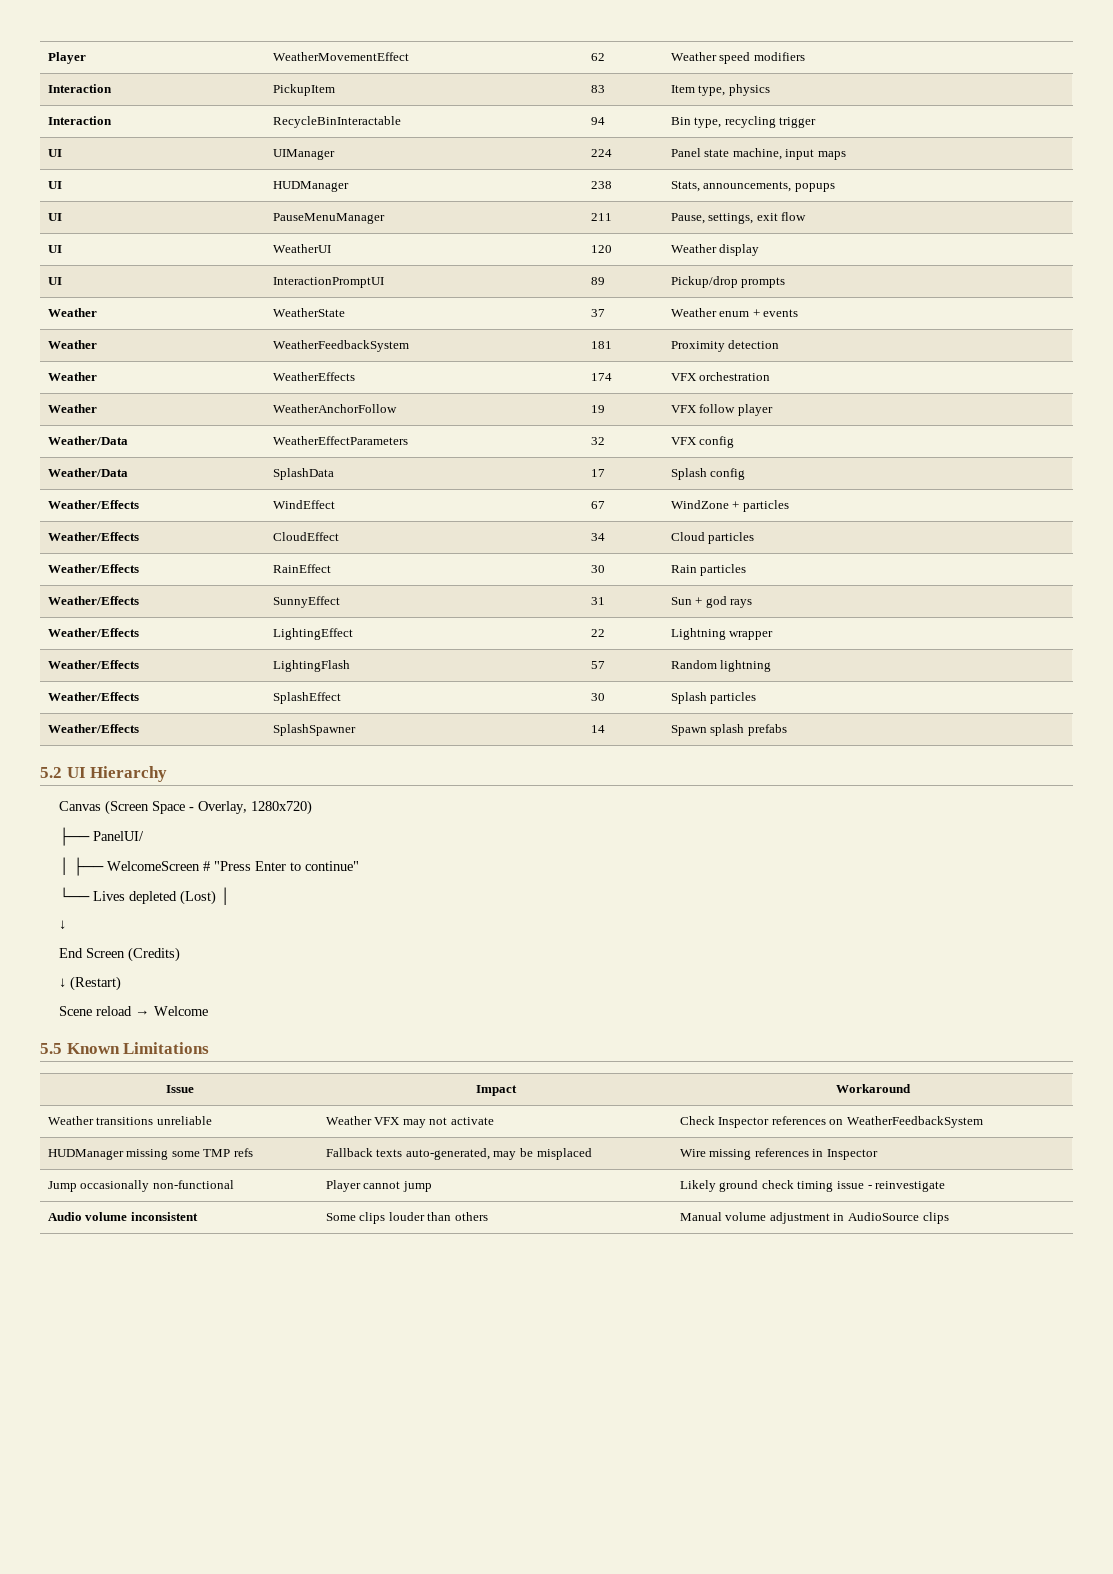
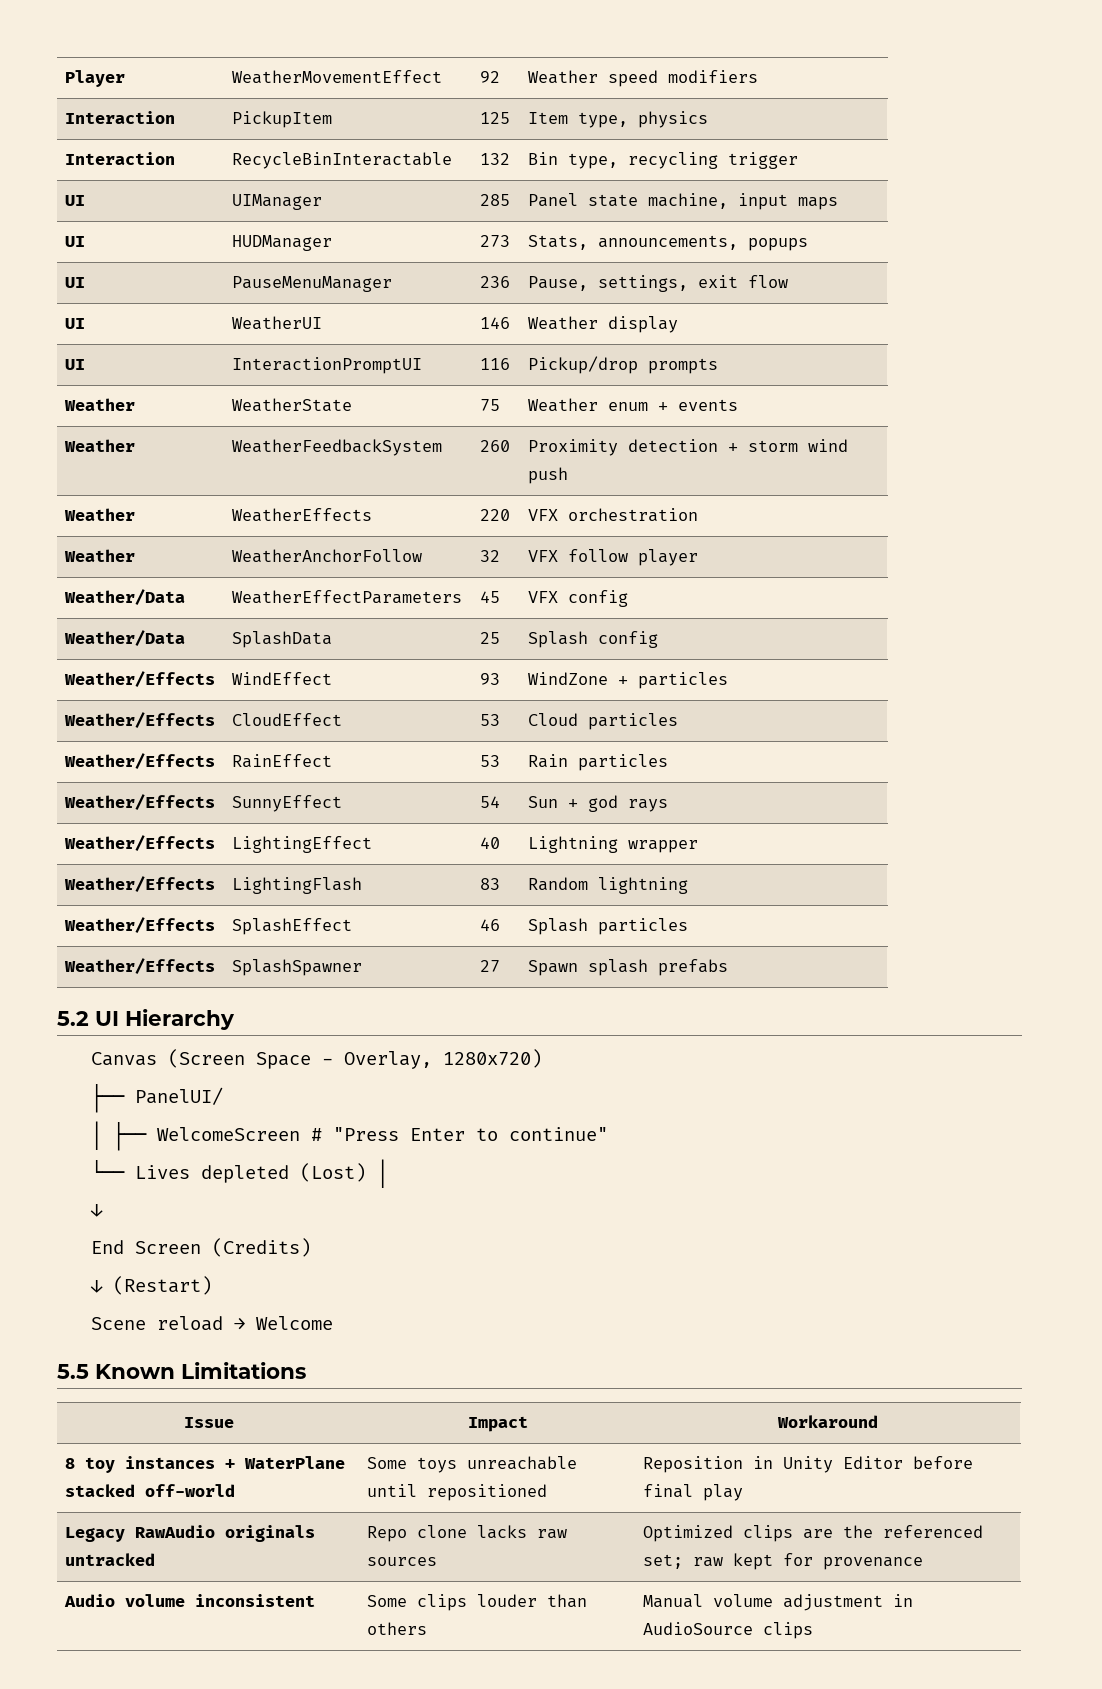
- Player | WeatherMovementEffect | 62 | Weather speed modifiers
+ Player | WeatherMovementEffect | 92 | Weather speed modifiers
- Interaction | PickupItem | 83 | Item type, physics
+ Interaction | PickupItem | 125 | Item type, physics
- Interaction | RecycleBinInteractable | 94 | Bin type, recycling trigger
+ Interaction | RecycleBinInteractable | 132 | Bin type, recycling trigger
- UI | UIManager | 224 | Panel state machine, input maps
+ UI | UIManager | 285 | Panel state machine, input maps
- UI | HUDManager | 238 | Stats, announcements, popups
+ UI | HUDManager | 273 | Stats, announcements, popups
- UI | PauseMenuManager | 211 | Pause, settings, exit flow
+ UI | PauseMenuManager | 236 | Pause, settings, exit flow
- UI | WeatherUI | 120 | Weather display
+ UI | WeatherUI | 146 | Weather display
- UI | InteractionPromptUI | 89 | Pickup/drop prompts
+ UI | InteractionPromptUI | 116 | Pickup/drop prompts
- Weather | WeatherState | 37 | Weather enum + events
+ Weather | WeatherState | 75 | Weather enum + events
- Weather | WeatherFeedbackSystem | 181 | Proximity detection
+ Weather | WeatherFeedbackSystem | 260 | Proximity detection + storm wind push
- Weather | WeatherEffects | 174 | VFX orchestration
+ Weather | WeatherEffects | 220 | VFX orchestration
- Weather | WeatherAnchorFollow | 19 | VFX follow player
+ Weather | WeatherAnchorFollow | 32 | VFX follow player
- Weather/Data | WeatherEffectParameters | 32 | VFX config
+ Weather/Data | WeatherEffectParameters | 45 | VFX config
- Weather/Data | SplashData | 17 | Splash config
+ Weather/Data | SplashData | 25 | Splash config
- Weather/Effects | WindEffect | 67 | WindZone + particles
+ Weather/Effects | WindEffect | 93 | WindZone + particles
- Weather/Effects | CloudEffect | 34 | Cloud particles
+ Weather/Effects | CloudEffect | 53 | Cloud particles
- Weather/Effects | RainEffect | 30 | Rain particles
+ Weather/Effects | RainEffect | 53 | Rain particles
- Weather/Effects | SunnyEffect | 31 | Sun + god rays
+ Weather/Effects | SunnyEffect | 54 | Sun + god rays
- Weather/Effects | LightingEffect | 22 | Lightning wrapper
+ Weather/Effects | LightingEffect | 40 | Lightning wrapper
- Weather/Effects | LightingFlash | 57 | Random lightning
+ Weather/Effects | LightingFlash | 83 | Random lightning
- Weather/Effects | SplashEffect | 30 | Splash particles
+ Weather/Effects | SplashEffect | 46 | Splash particles
- Weather/Effects | SplashSpawner | 14 | Spawn splash prefabs
+ Weather/Effects | SplashSpawner | 27 | Spawn splash prefabs
- Weather transitions unreliable | Weather VFX may not activate | Check Inspector references on WeatherFeedbackSystem
- HUDManager missing some TMP refs | Fallback texts auto-generated, may be misplaced | Wire missing references in Inspector
- Jump occasionally non-functional | Player cannot jump | Likely ground check timing issue - reinvestigate
+ 8 toy instances + WaterPlane stacked off-world | Some toys unreachable until repositioned | Reposition in Unity Editor before final play
+ Legacy RawAudio originals untracked | Repo clone lacks raw sources | Optimized clips are the referenced set; raw kept for provenance

